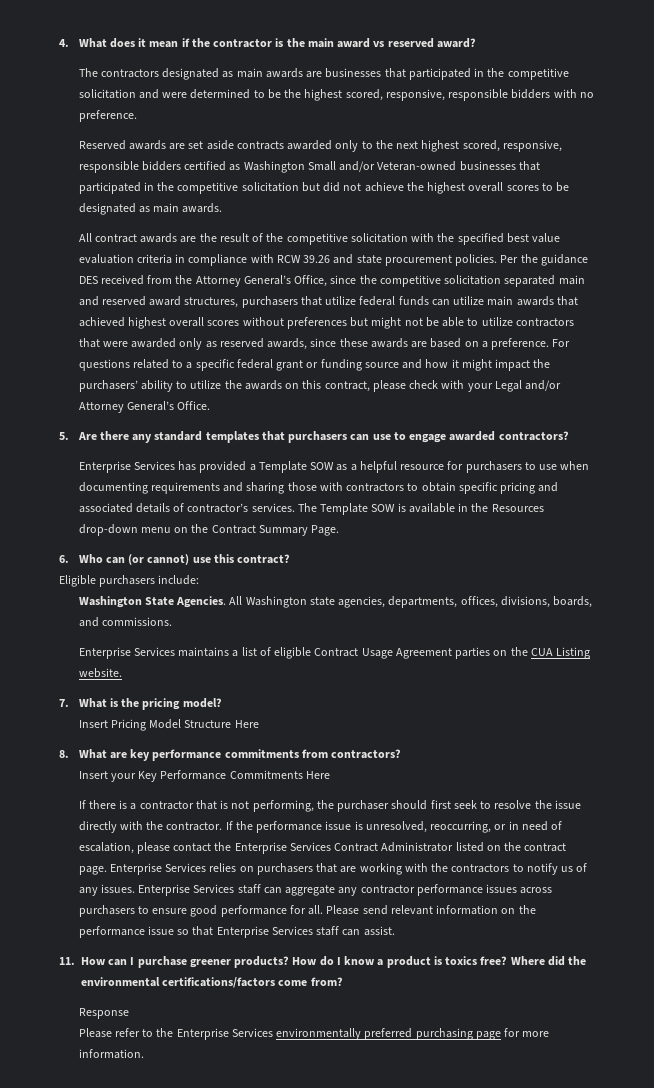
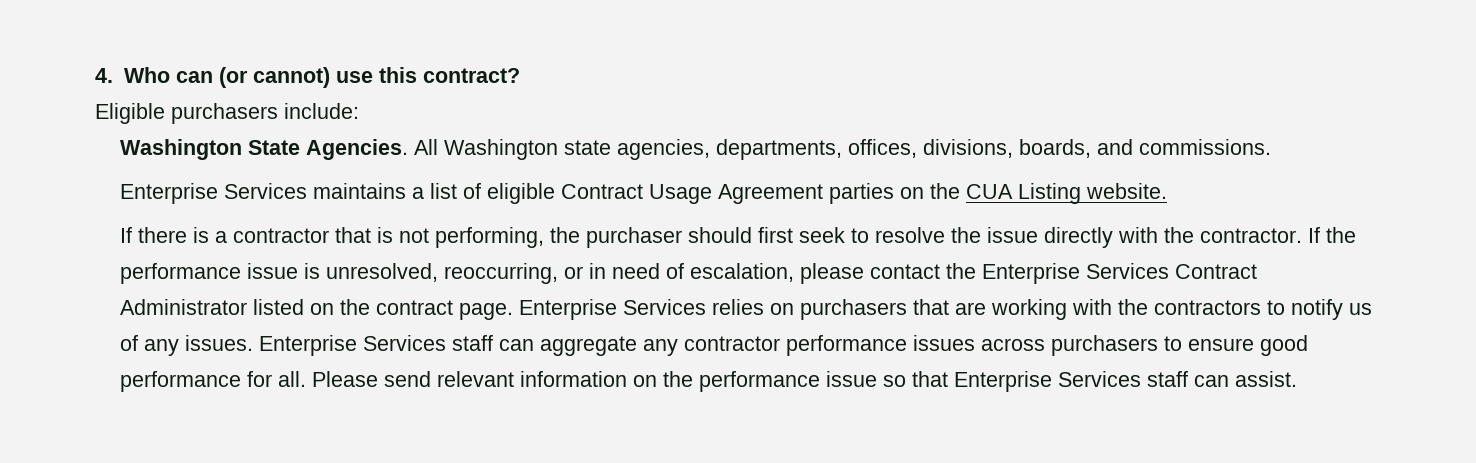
- 4. What does it mean if the contractor is the main award vs reserved award?
- The contractors designated as main awards are businesses that participated in the competitive solicitation and were determined to be the highest scored, responsive, responsible bidders with no preference.
- Reserved awards are set aside contracts awarded only to the next highest scored, responsive, responsible bidders certified as Washington Small and/or Veteran-owned businesses that participated in the competitive solicitation but did not achieve the highest overall scores to be designated as main awards.
- All contract awards are the result of the competitive solicitation with the specified best value evaluation criteria in compliance with RCW 39.26 and state procurement policies. Per the guidance DES received from the Attorney General’s Office, since the competitive solicitation separated main and reserved award structures, purchasers that utilize federal funds can utilize main awards that achieved highest overall scores without preferences but might not be able to utilize contractors that were awarded only as reserved awards, since these awards are based on a preference. For questions related to a specific federal grant or funding source and how it might impact the purchasers’ ability to utilize the awards on this contract, please check with your Legal and/or Attorney General’s Office.
- 5. Are there any standard templates that purchasers can use to engage awarded contractors?
- Enterprise Services has provided a Template SOW as a helpful resource for purchasers to use when documenting requirements and sharing those with contractors to obtain specific pricing and associated details of contractor’s services. The Template SOW is available in the Resources drop-down menu on the Contract Summary Page.
- 6. Who can (or cannot) use this contract?
+ 4. Who can (or cannot) use this contract?
- 7. What is the pricing model?
- Insert Pricing Model Structure Here
- 8. What are key performance commitments from contractors?
- Insert your Key Performance Commitments Here
- 11. How can I purchase greener products? How do I know a product is toxics free? Where did the environmental certifications/factors come from?
- Response
- Please refer to the Enterprise Services environmentally preferred purchasing page for more information.

